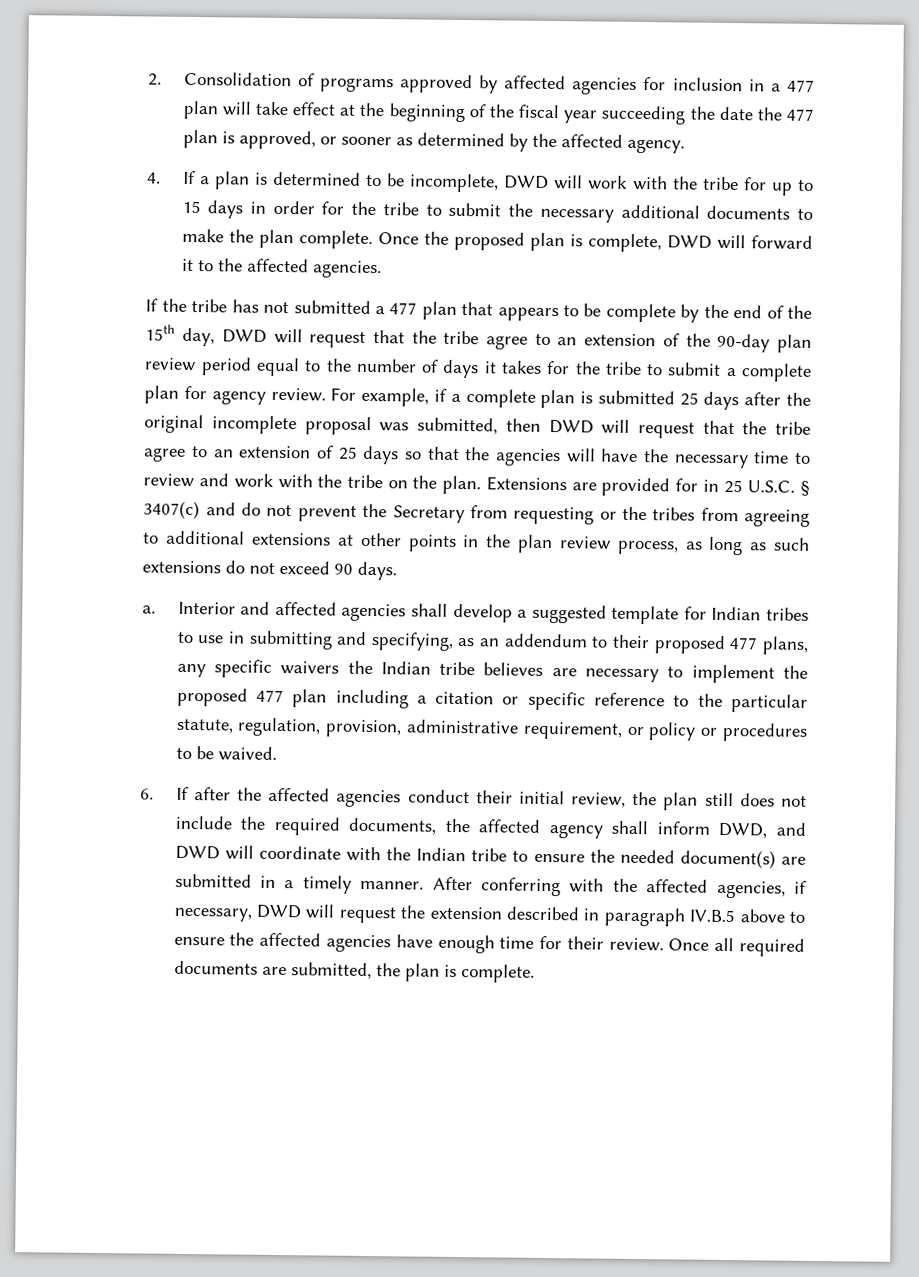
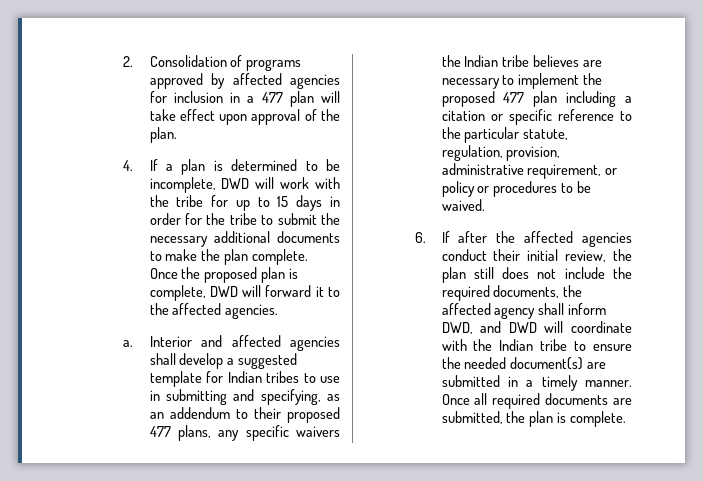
- 2. Consolidation of programs approved by affected agencies for inclusion in a 477 plan will take effect at the beginning of the fiscal year succeeding the date the 477 plan is approved, or sooner as determined by the affected agency.
+ 2. Consolidation of programs approved by affected agencies for inclusion in a 477 plan will take effect upon approval of the plan.
- If the tribe has not submitted a 477 plan that appears to be complete by the end of the 15th day, DWD will request that the tribe agree to an extension of the 90-day plan review period equal to the number of days it takes for the tribe to submit a complete plan for agency review. For example, if a complete plan is submitted 25 days after the original incomplete proposal was submitted, then DWD will request that the tribe agree to an extension of 25 days so that the agencies will have the necessary time to review and work with the tribe on the plan. Extensions are provided for in 25 U.S.C. § 3407(c) and do not prevent the Secretary from requesting or the tribes from agreeing to additional extensions at other points in the plan review process, as long as such extensions do not exceed 90 days.
- After conferring with the affected agencies, if necessary, DWD will request the extension described in paragraph IV.B.5 above to ensure the affected agencies have enough time for their review.

